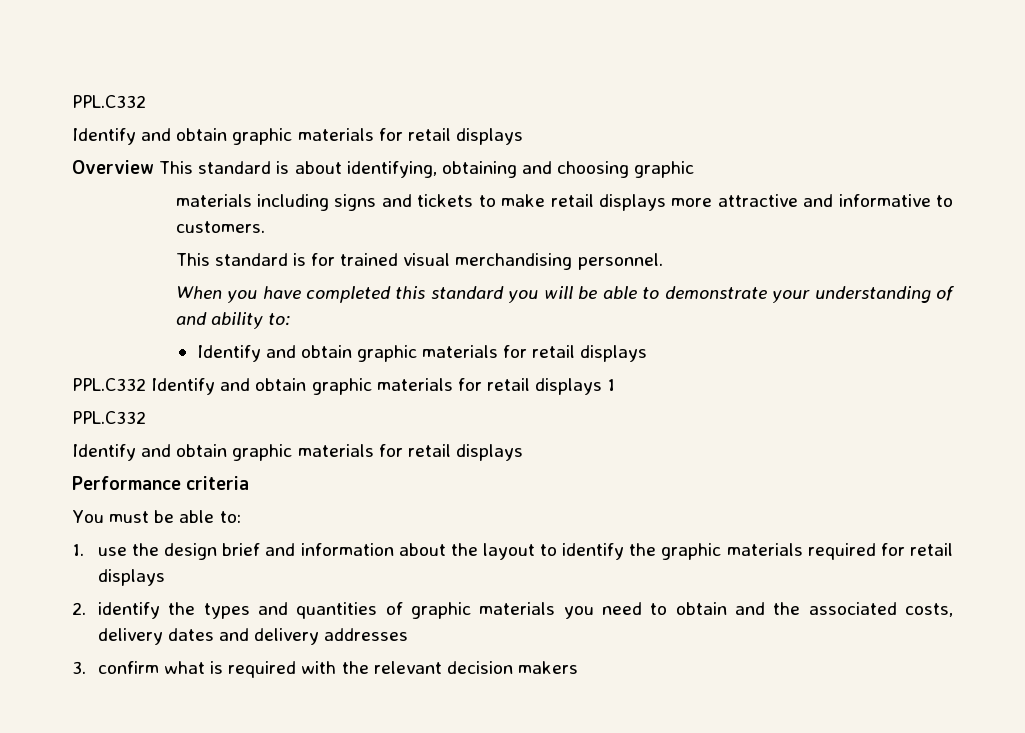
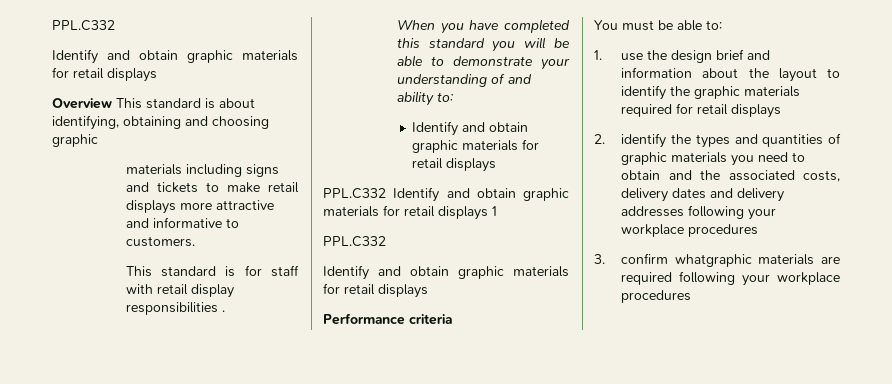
- This standard is for trained visual merchandising personnel.
+ This standard is for staff with retail display responsibilities .
- 2. identify the types and quantities of graphic materials you need to obtain and the associated costs, delivery dates and delivery addresses
- 3. confirm what is required with the relevant decision makers
+ 2. identify the types and quantities of graphic materials you need to obtain and the associated costs, delivery dates and delivery addresses following your workplace procedures
+ 3. confirm whatgraphic materials are required following your workplace procedures

